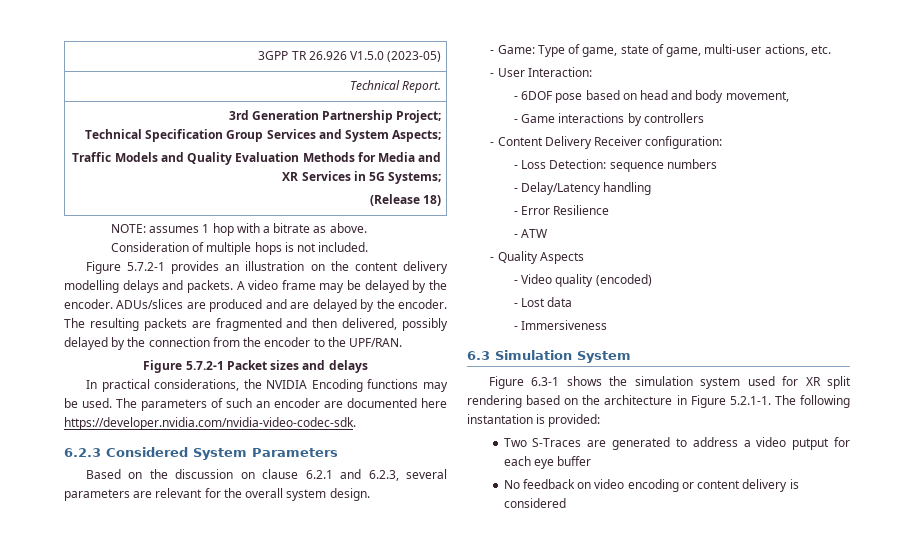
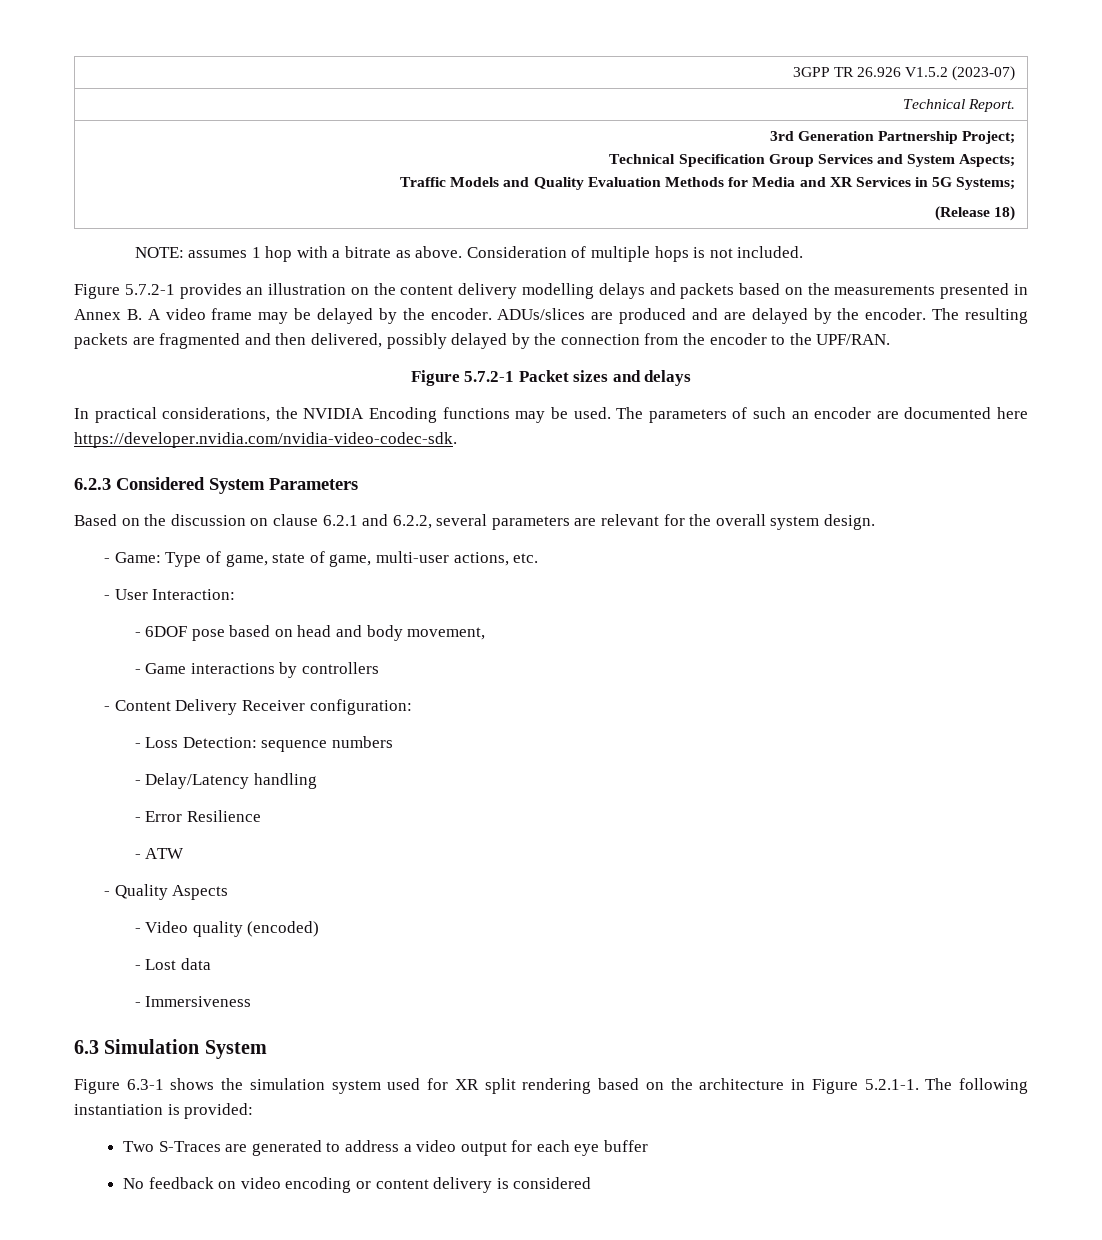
- 3GPP TR 26.926 V1.5.0 (2023-05)
+ 3GPP TR 26.926 V1.5.2 (2023-07)
- Figure 5.7.2-1 provides an illustration on the content delivery modelling delays and packets. A video frame may be delayed by the encoder.
+ Figure 5.7.2-1 provides an illustration on the content delivery modelling delays and packets based on the measurements presented in Annex B. A video frame may be delayed by the encoder.
- Based on the discussion on clause 6.2.1 and 6.2.3, several parameters are relevant for the overall system design.
+ Based on the discussion on clause 6.2.1 and 6.2.2, several parameters are relevant for the overall system design.
- Figure 6.3-1 shows the simulation system used for XR split rendering based on the architecture in Figure 5.2.1-1. The following instantation is provided:
+ Figure 6.3-1 shows the simulation system used for XR split rendering based on the architecture in Figure 5.2.1-1. The following instantiation is provided:
- Two S-Traces are generated to address a video putput for each eye buffer
+ Two S-Traces are generated to address a video output for each eye buffer

